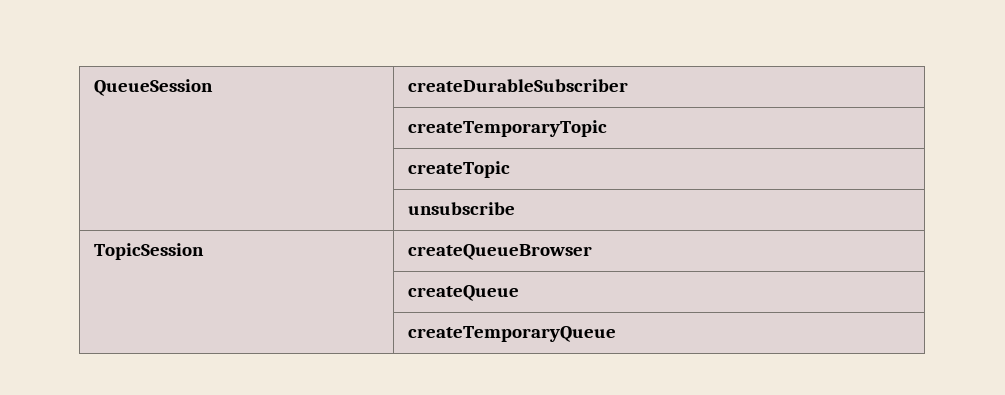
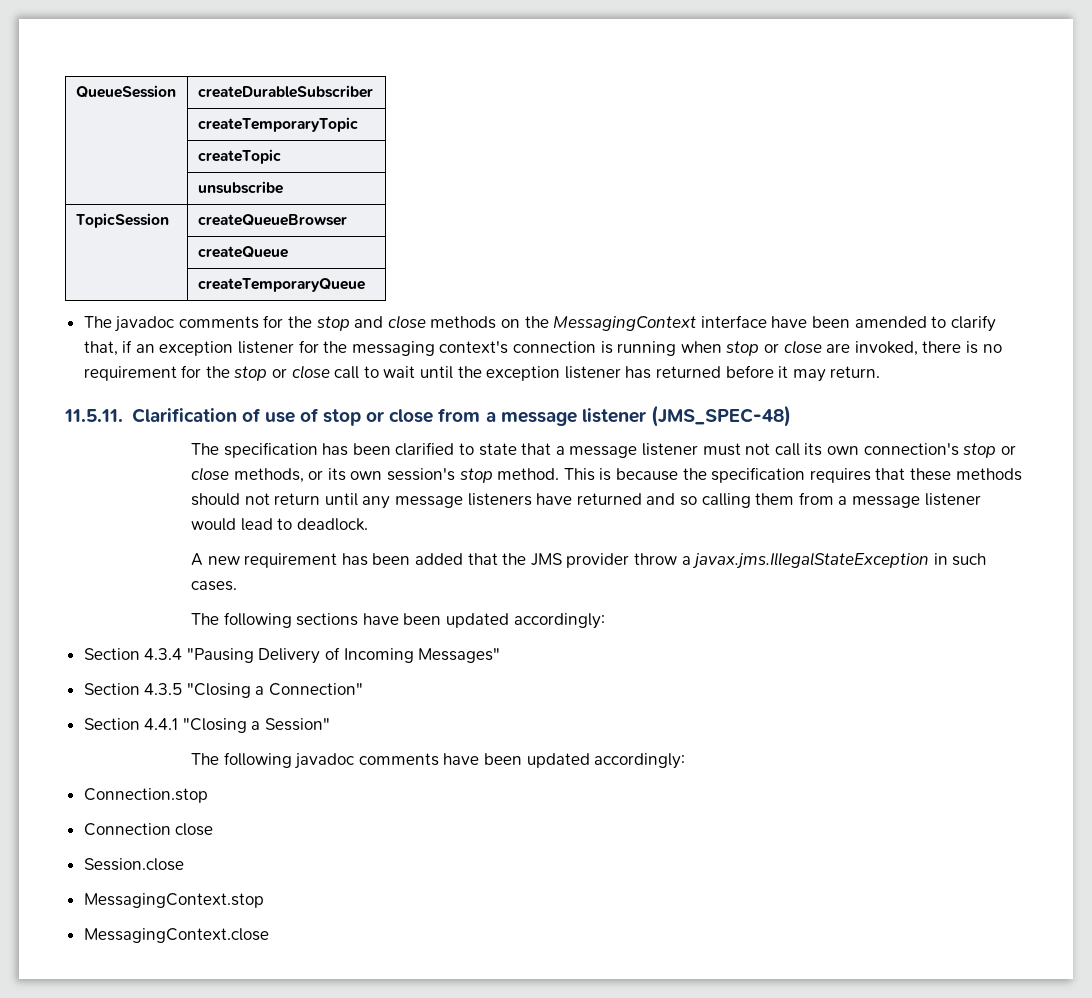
+ The javadoc comments for the stop and close methods on the MessagingContext interface have been amended to clarify that, if an exception listener for the messaging context's connection is running when stop or close are invoked, there is no requirement for the stop or close call to wait until the exception listener has returned before it may return.
+ 11.5.11. Clarification of use of stop or close from a message listener (JMS_SPEC-48)
+ The specification has been clarified to state that a message listener must not call its own connection's stop or close methods, or its own session's stop method. This is because the specification requires that these methods should not return until any message listeners have returned and so calling them from a message listener would lead to deadlock.
+ A new requirement has been added that the JMS provider throw a javax.jms.IllegalStateException in such cases.
+ The following sections have been updated accordingly:
+ Section 4.3.4 "Pausing Delivery of Incoming Messages"
+ Section 4.3.5 "Closing a Connection"
+ Section 4.4.1 "Closing a Session"
+ The following javadoc comments have been updated accordingly:
+ Connection.stop
+ Connection close
+ Session.close
+ MessagingContext.stop
+ MessagingContext.close

